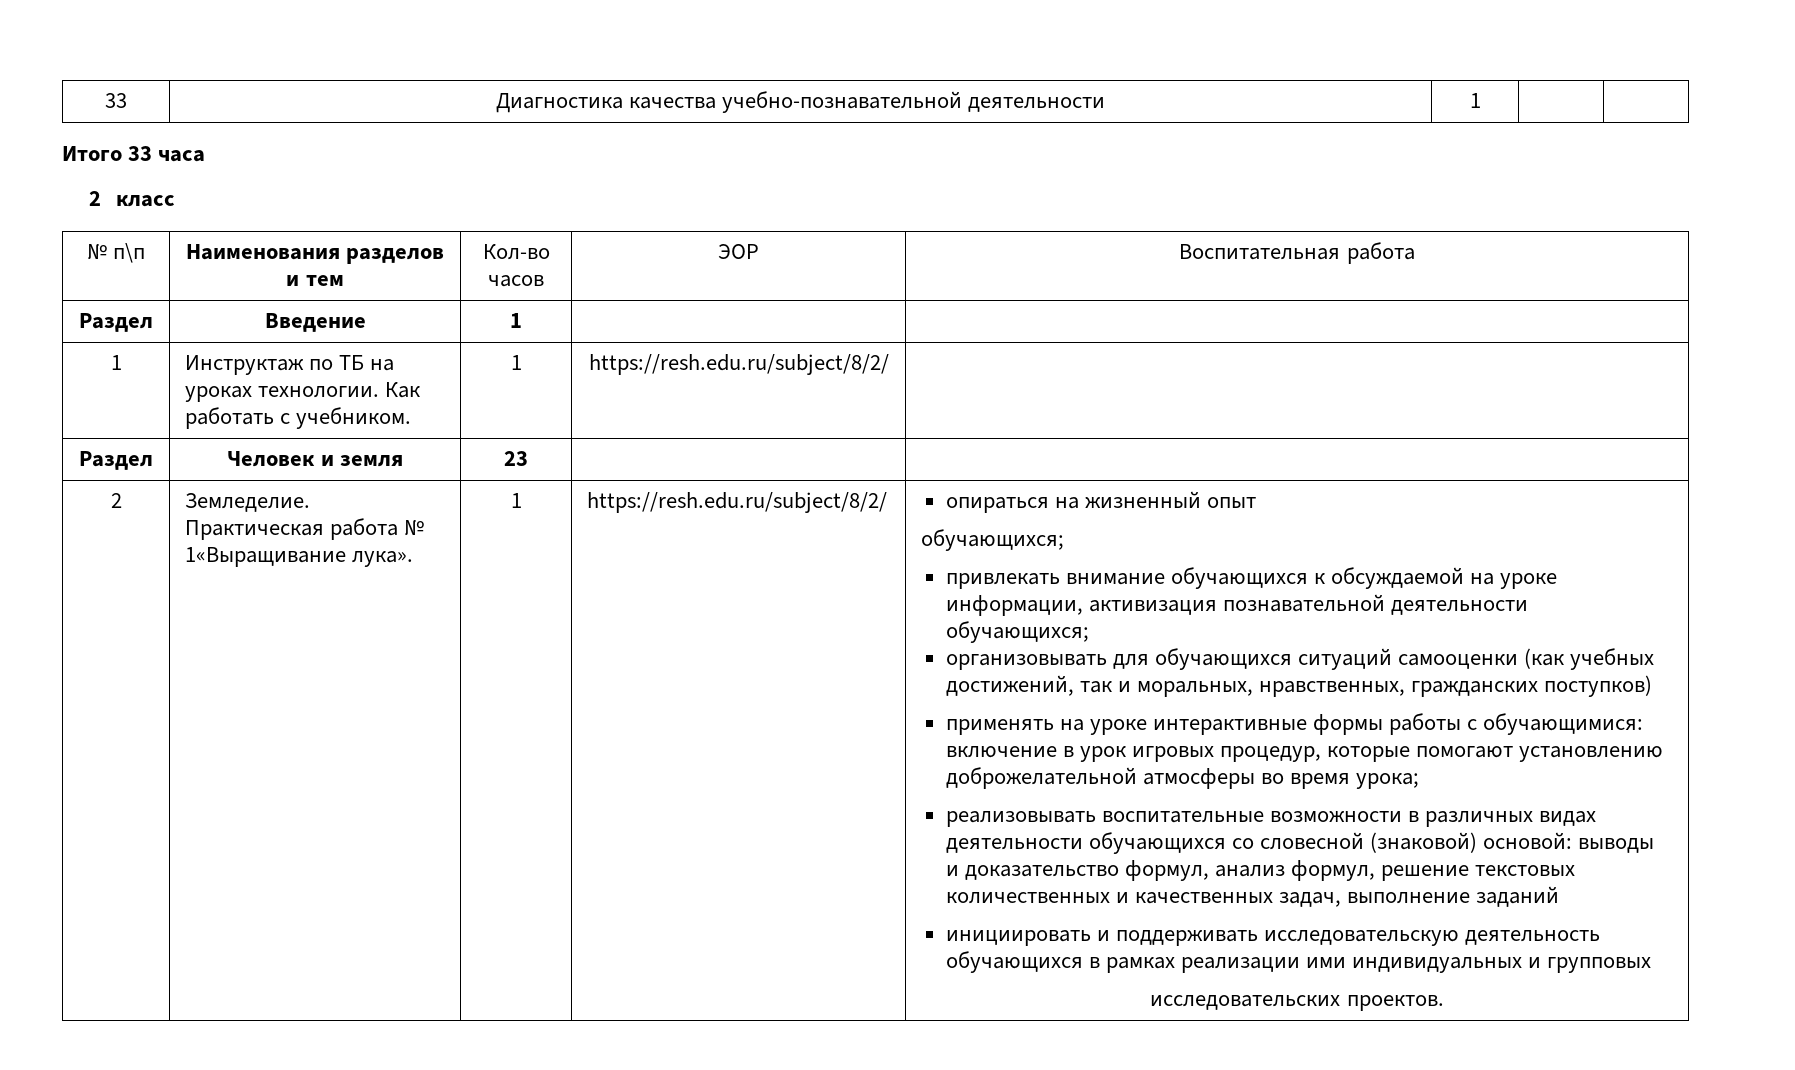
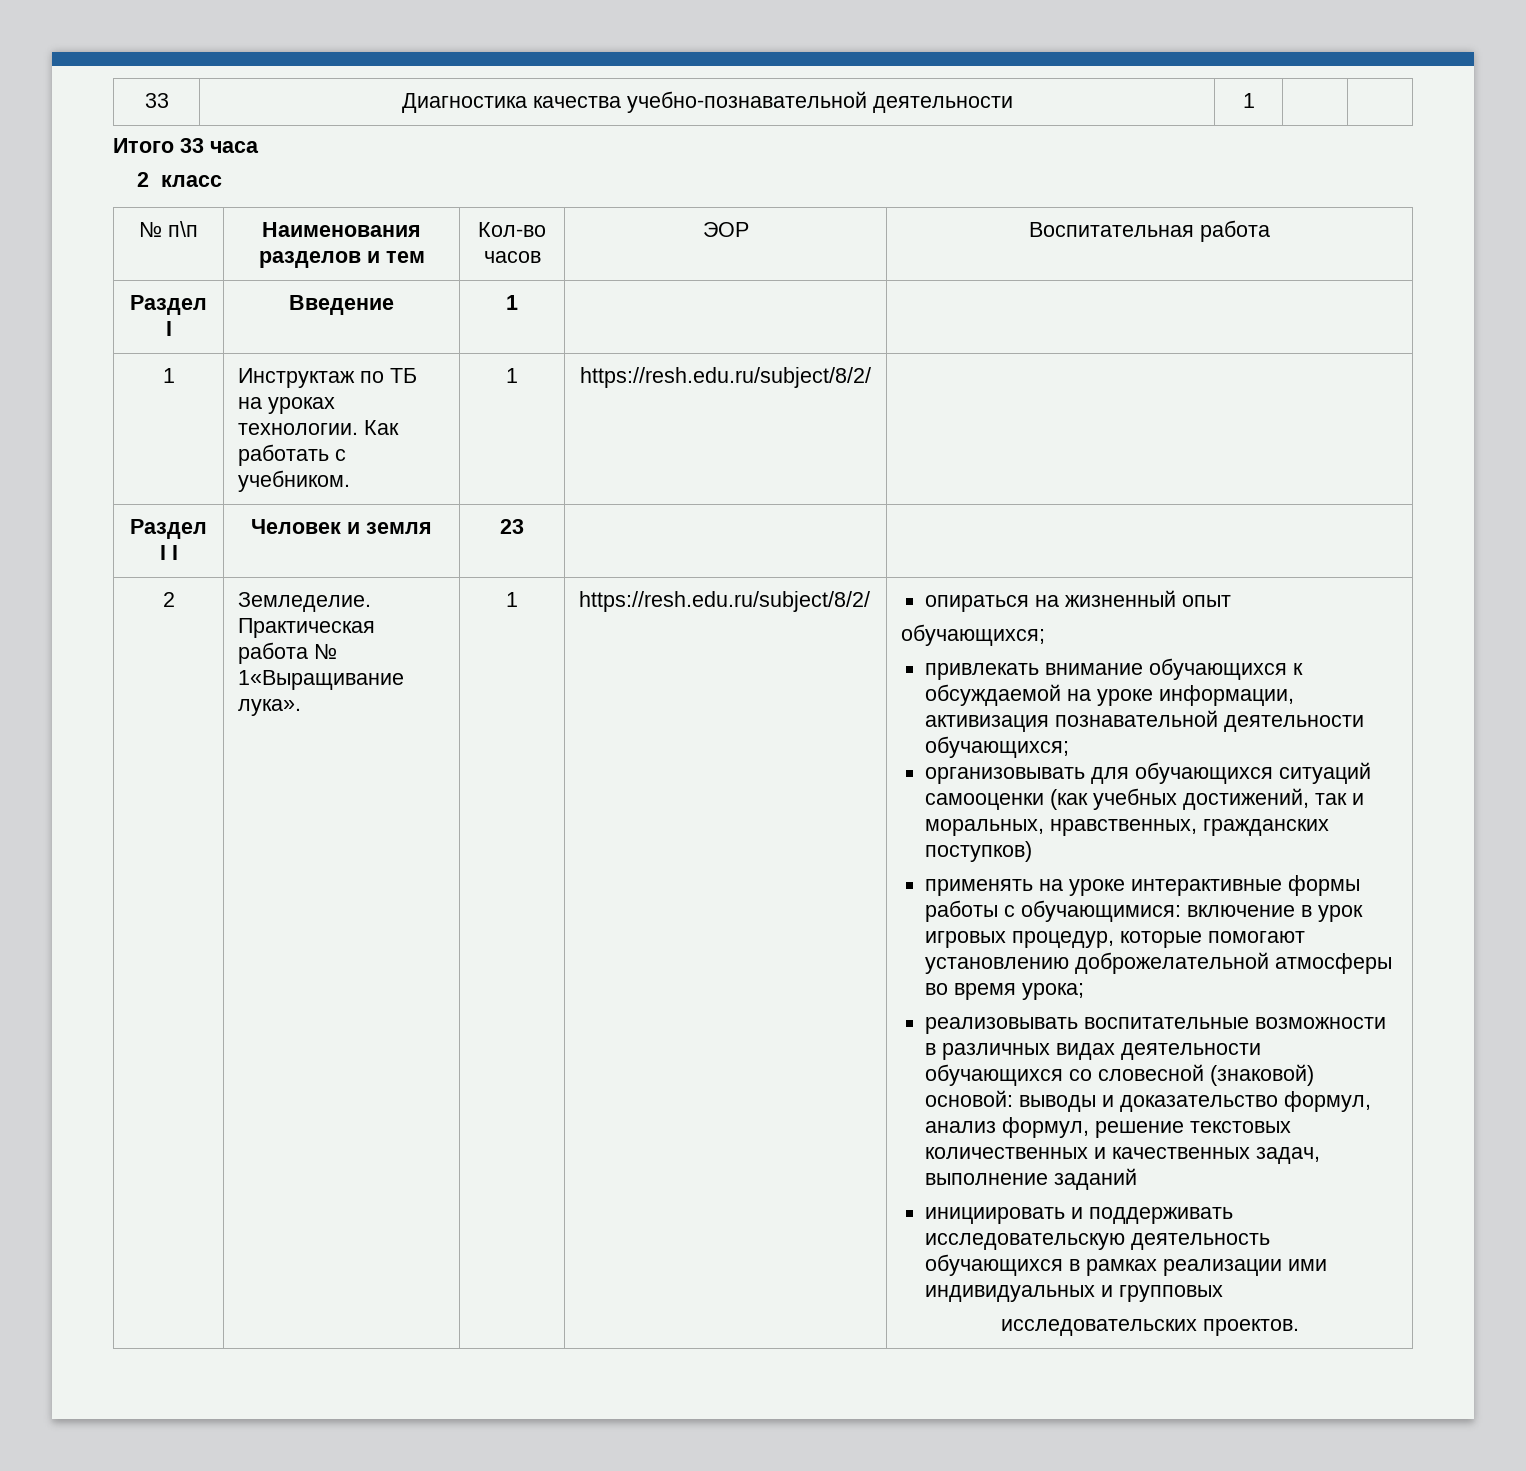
- Раздел | Введение | 1 | |
+ Раздел I | Введение | 1 | |
- Раздел | Человек и земля | 23 | |
+ Раздел I I | Человек и земля | 23 | |

